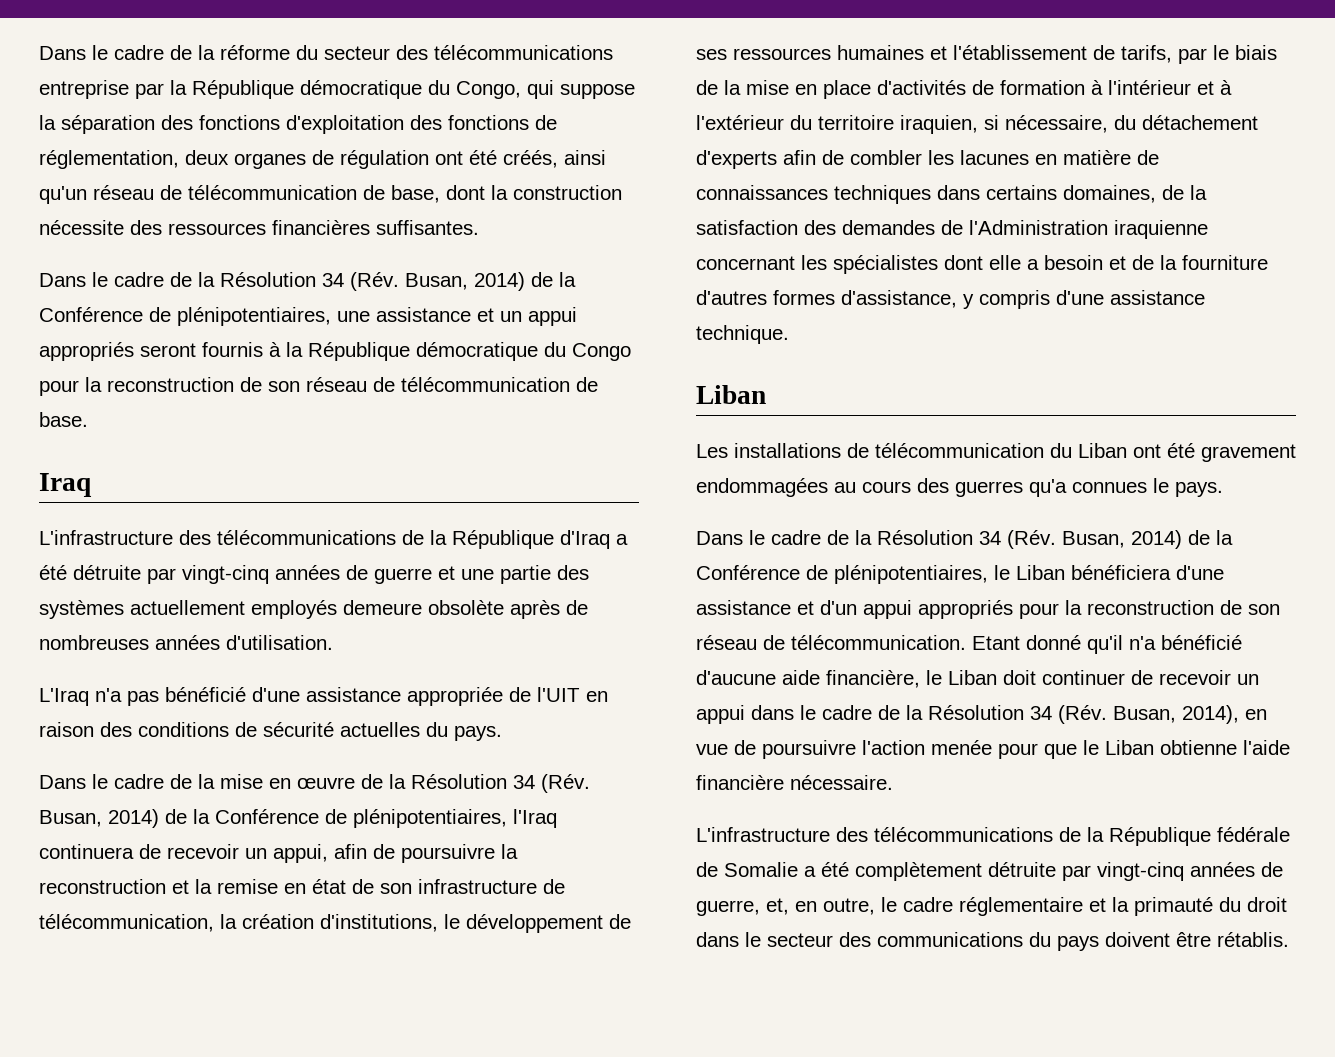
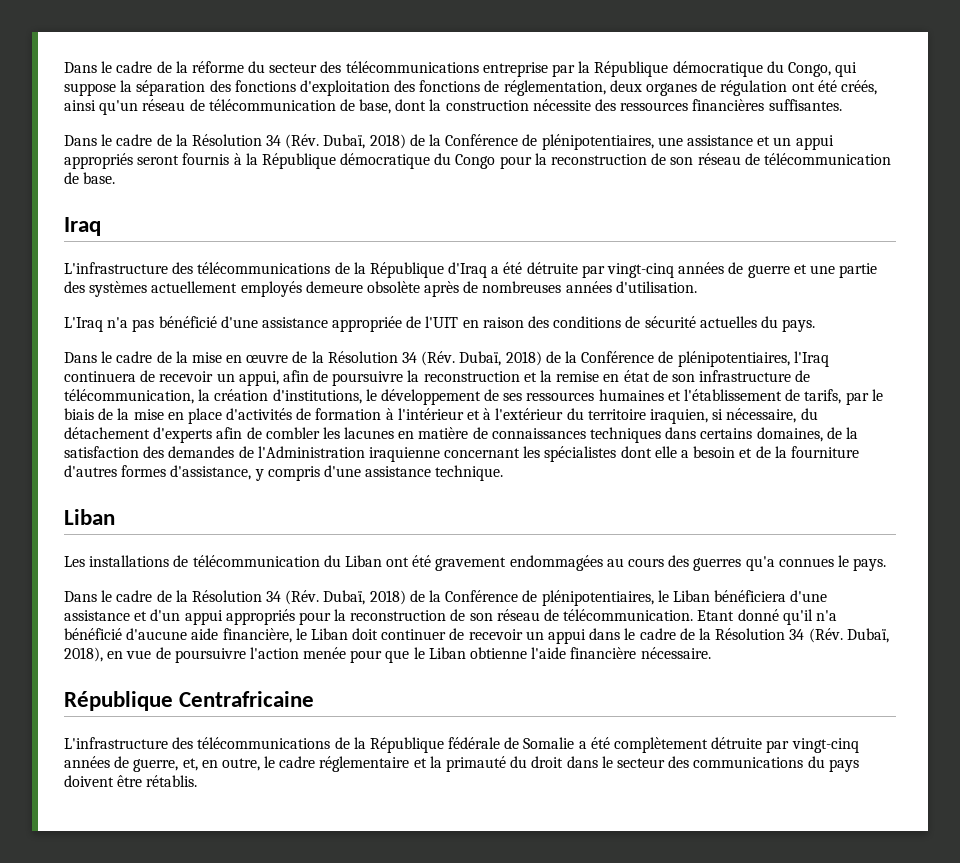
- Dans le cadre de la Résolution 34 (Rév. Busan, 2014) de la Conférence de plénipotentiaires, une assistance et un appui appropriés seront fournis à la République démocratique du Congo pour la reconstruction de son réseau de télécommunication de base.
+ Dans le cadre de la Résolution 34 (Rév. Dubaï, 2018) de la Conférence de plénipotentiaires, une assistance et un appui appropriés seront fournis à la République démocratique du Congo pour la reconstruction de son réseau de télécommunication de base.
- Dans le cadre de la mise en œuvre de la Résolution 34 (Rév. Busan, 2014) de la Conférence de plénipotentiaires, l'Iraq continuera de recevoir un appui, afin de poursuivre la reconstruction et la remise en état de son infrastructure de télécommunication, la création d'institutions, le développement de ses ressources humaines et l'établissement de tarifs, par le biais de la mise en place d'activités de formation à l'intérieur et à l'extérieur du territoire iraquien, si nécessaire, du détachement d'experts afin de combler les lacunes en matière de connaissances techniques dans certains domaines, de la satisfaction des demandes de l'Administration iraquienne concernant les spécialistes dont elle a besoin et de la fourniture d'autres formes d'assistance, y compris d'une assistance technique.
+ Dans le cadre de la mise en œuvre de la Résolution 34 (Rév. Dubaï, 2018) de la Conférence de plénipotentiaires, l'Iraq continuera de recevoir un appui, afin de poursuivre la reconstruction et la remise en état de son infrastructure de télécommunication, la création d'institutions, le développement de ses ressources humaines et l'établissement de tarifs, par le biais de la mise en place d'activités de formation à l'intérieur et à l'extérieur du territoire iraquien, si nécessaire, du détachement d'experts afin de combler les lacunes en matière de connaissances techniques dans certains domaines, de la satisfaction des demandes de l'Administration iraquienne concernant les spécialistes dont elle a besoin et de la fourniture d'autres formes d'assistance, y compris d'une assistance technique.
- Dans le cadre de la Résolution 34 (Rév. Busan, 2014) de la Conférence de plénipotentiaires, le Liban bénéficiera d'une assistance et d'un appui appropriés pour la reconstruction de son réseau de télécommunication.
+ Dans le cadre de la Résolution 34 (Rév. Dubaï, 2018) de la Conférence de plénipotentiaires, le Liban bénéficiera d'une assistance et d'un appui appropriés pour la reconstruction de son réseau de télécommunication.
- Etant donné qu'il n'a bénéficié d'aucune aide financière, le Liban doit continuer de recevoir un appui dans le cadre de la Résolution 34 (Rév. Busan, 2014), en vue de poursuivre l'action menée pour que le Liban obtienne l'aide financière nécessaire.
+ Etant donné qu'il n'a bénéficié d'aucune aide financière, le Liban doit continuer de recevoir un appui dans le cadre de la Résolution 34 (Rév. Dubaï, 2018), en vue de poursuivre l'action menée pour que le Liban obtienne l'aide financière nécessaire.
+ République Centrafricaine

